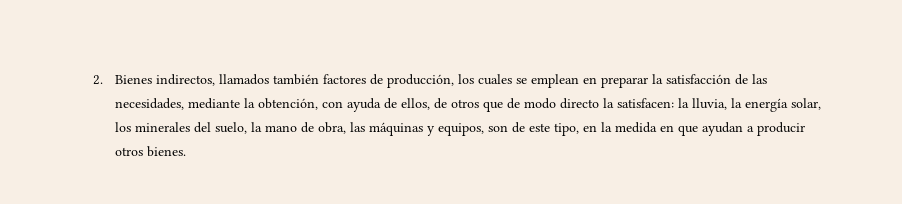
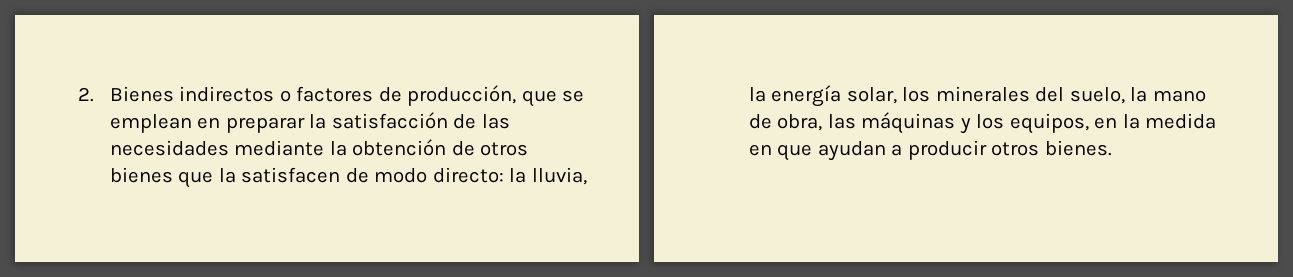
- 2. Bienes indirectos, llamados también factores de producción, los cuales se emplean en preparar la satisfacción de las necesidades, mediante la obtención, con ayuda de ellos, de otros que de modo directo la satisfacen: la lluvia, la energía solar, los minerales del suelo, la mano de obra, las máquinas y equipos, son de este tipo, en la medida en que ayudan a producir otros bienes.
+ 2. Bienes indirectos o factores de producción, que se emplean en preparar la satisfacción de las necesidades mediante la obtención de otros bienes que la satisfacen de modo directo: la lluvia, la energía solar, los minerales del suelo, la mano de obra, las máquinas y los equipos, en la medida en que ayudan a producir otros bienes.

